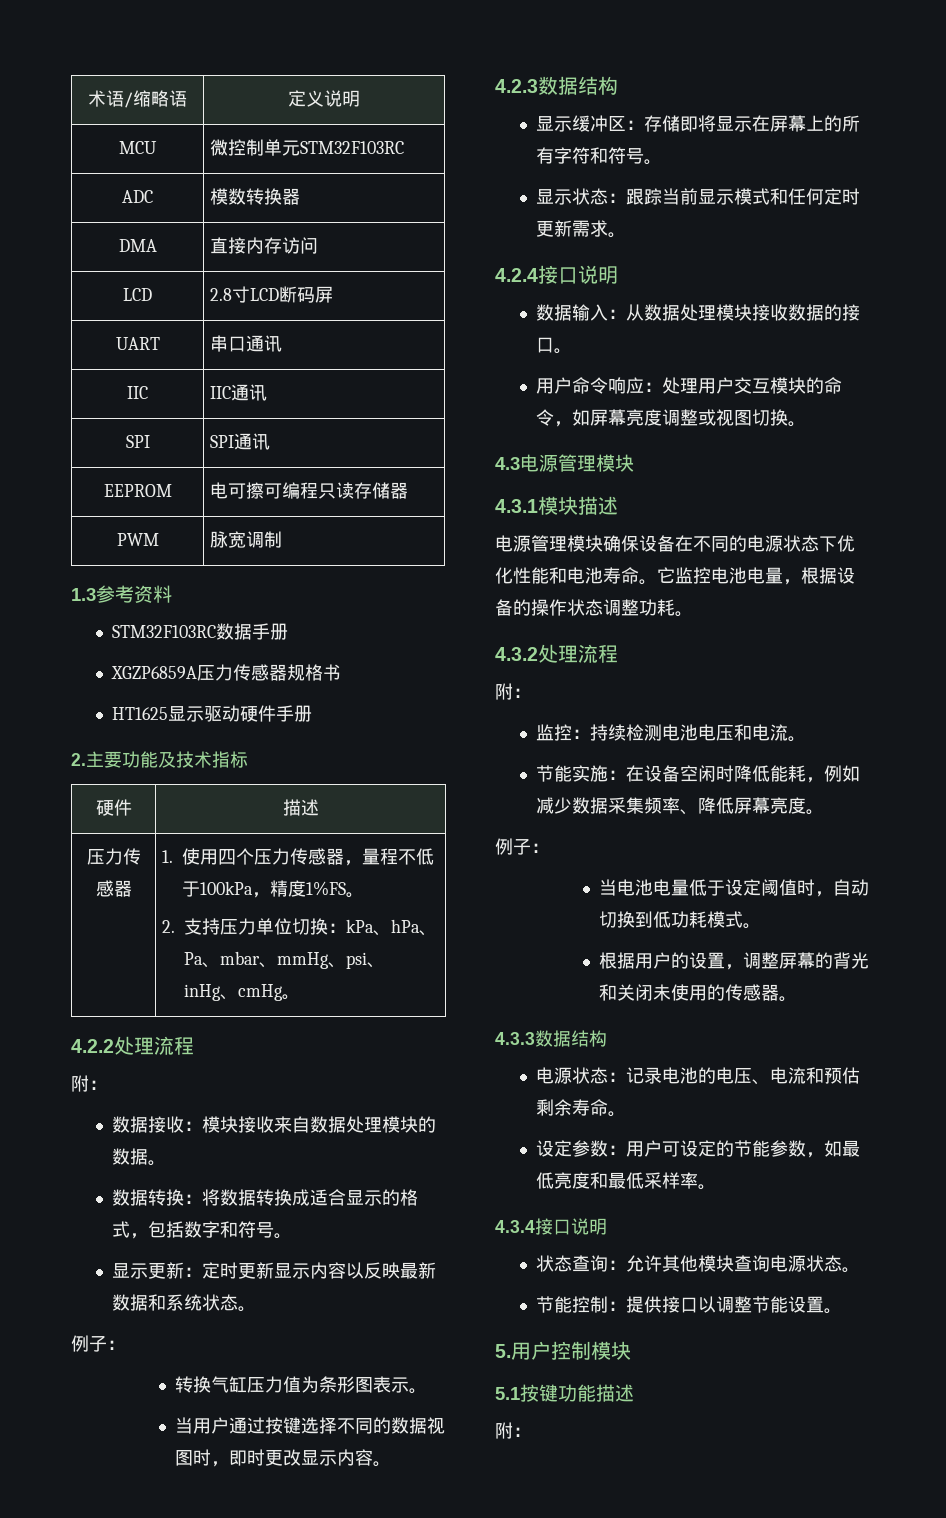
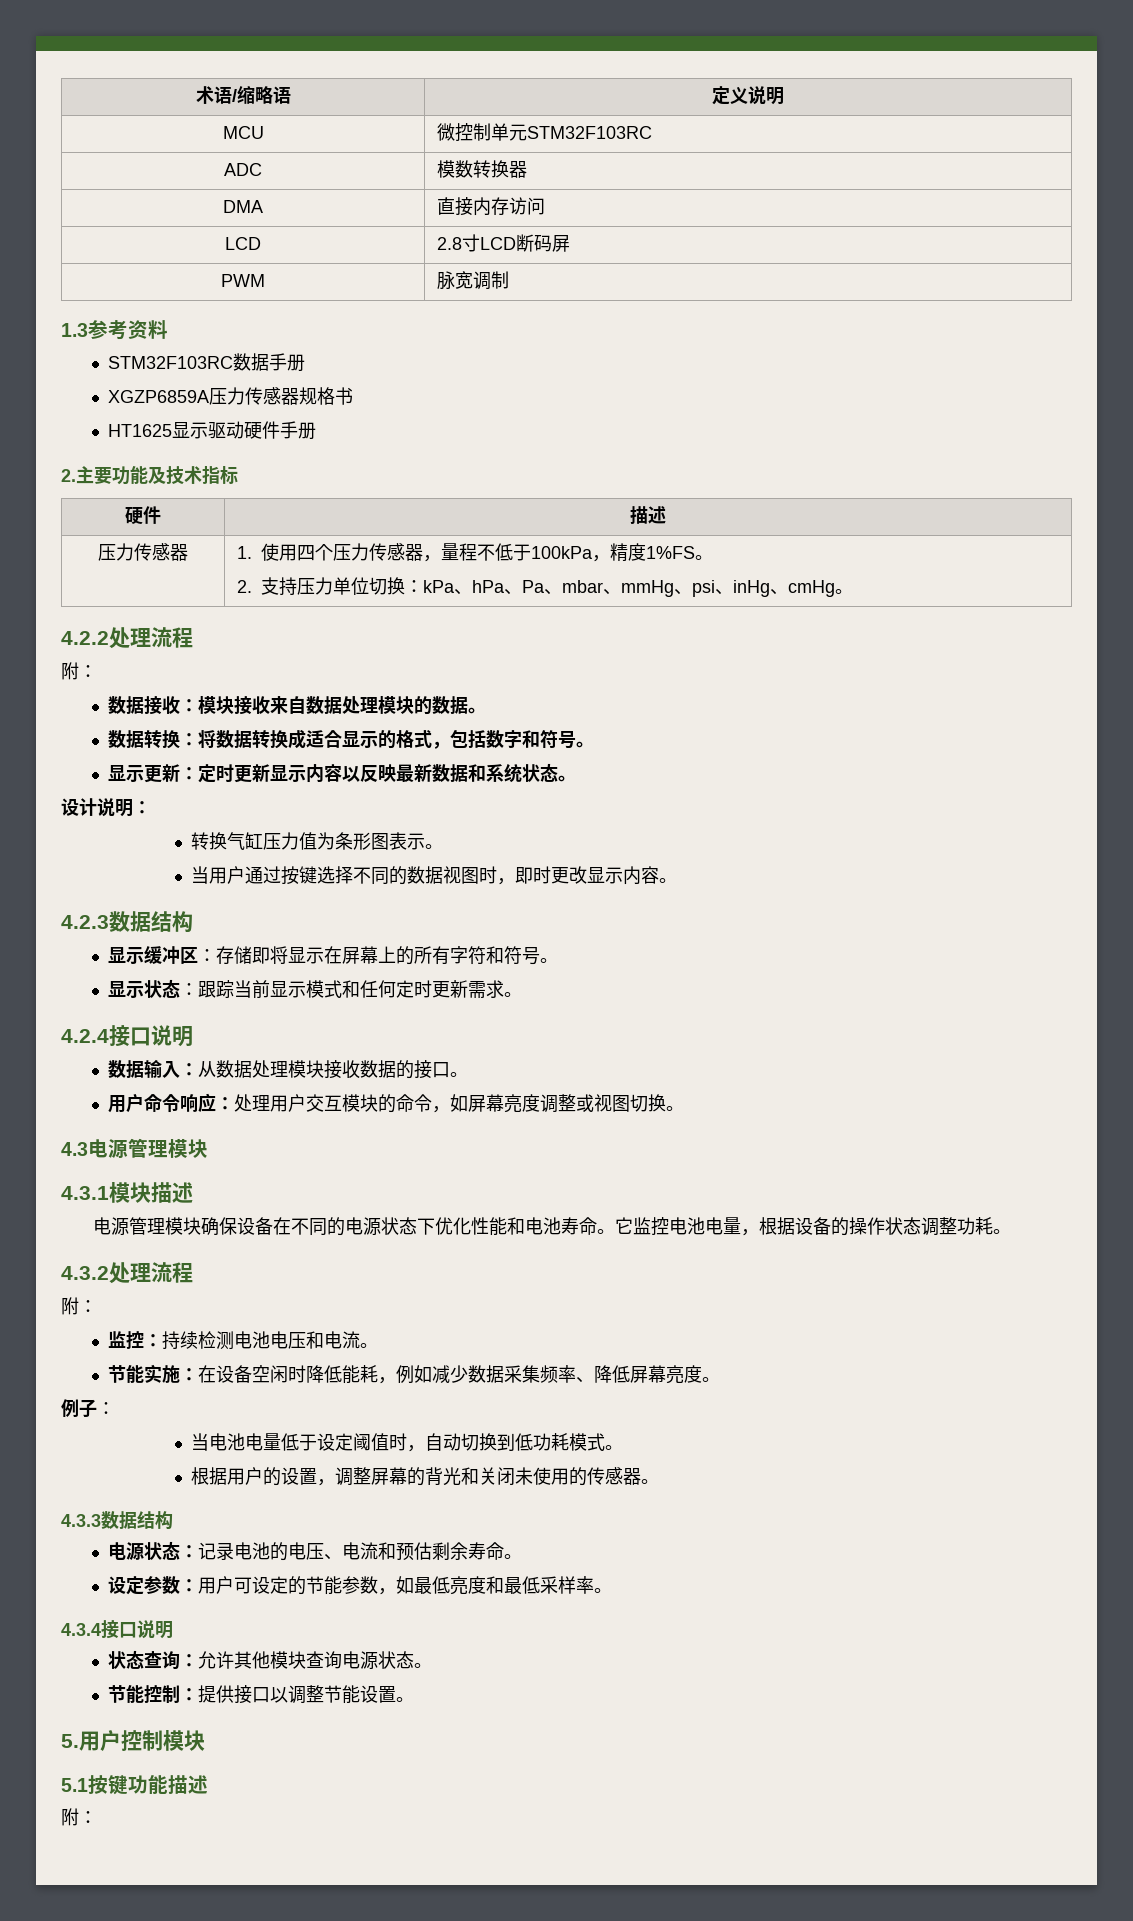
- UART | 串口通讯
- IIC | IIC通讯
- SPI | SPI通讯
- EEPROM | 电可擦可编程只读存储器
  显示更新：定时更新显示内容以反映最新数据和系统状态。
- 例子：
+ 设计说明：

